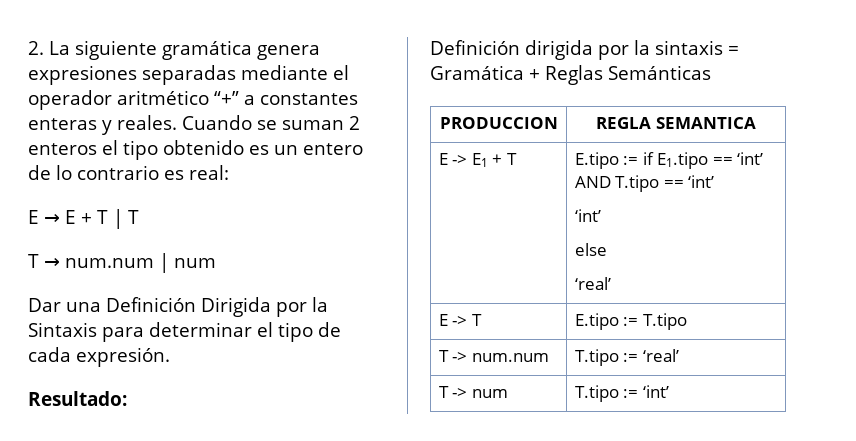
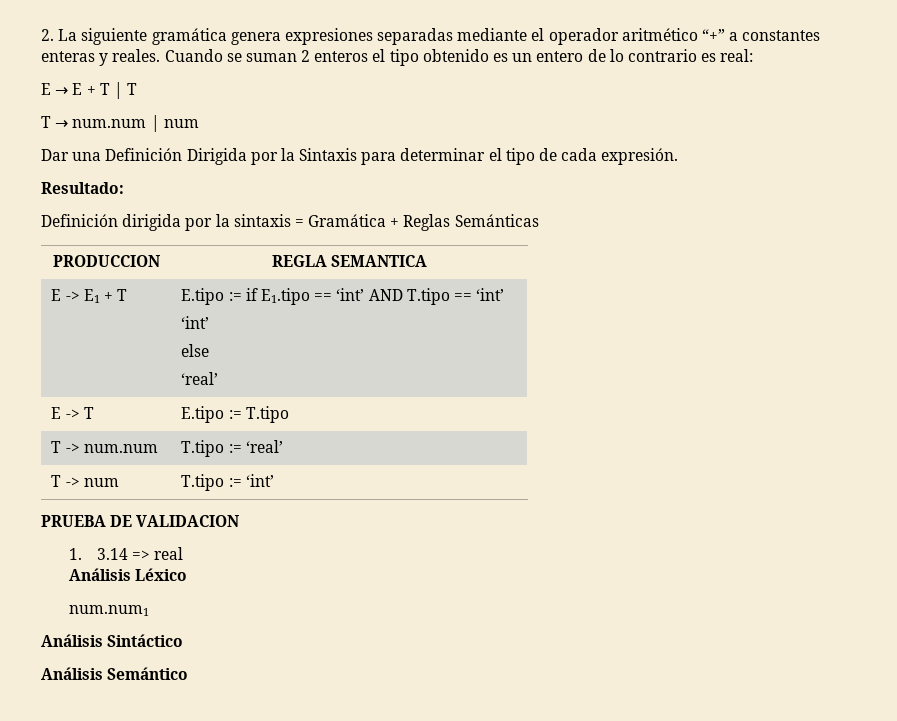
+ PRUEBA DE VALIDACION
+ 1. 3.14 => real
+ Análisis Léxico
+ num.num1
+ Análisis Sintáctico
+ Análisis Semántico

